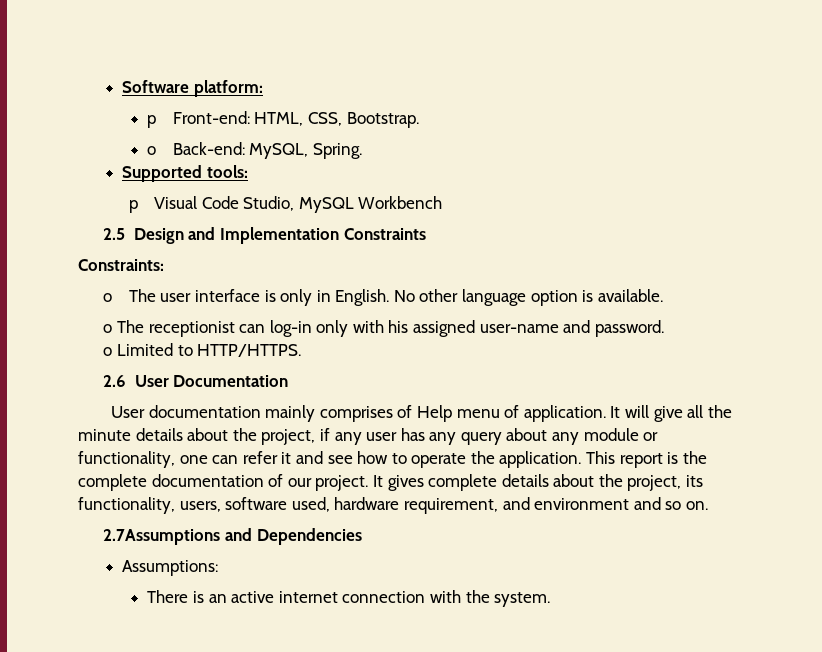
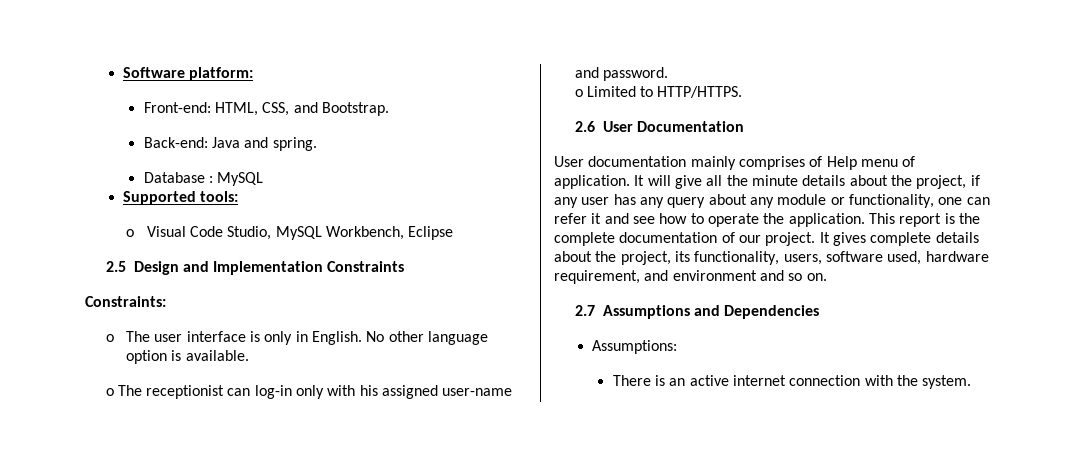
- p Front-end: HTML, CSS, Bootstrap.
+ Front-end: HTML, CSS, and Bootstrap.
- o Back-end: MySQL, Spring.
+ Back-end: Java and spring.
+ Database : MySQL
- p Visual Code Studio, MySQL Workbench
+ o Visual Code Studio, MySQL Workbench, Eclipse
- 2.7Assumptions and Dependencies
+ 2.7 Assumptions and Dependencies

